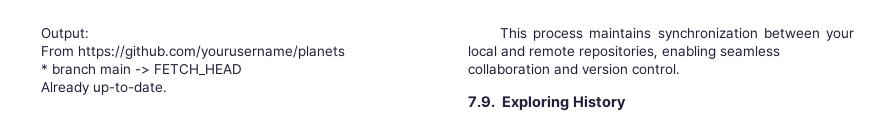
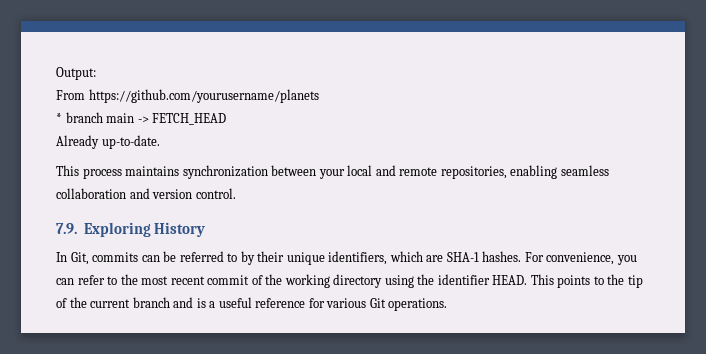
+ In Git, commits can be referred to by their unique identifiers, which are SHA-1 hashes. For convenience, you can refer to the most recent commit of the working directory using the identifier HEAD. This points to the tip of the current branch and is a useful reference for various Git operations.

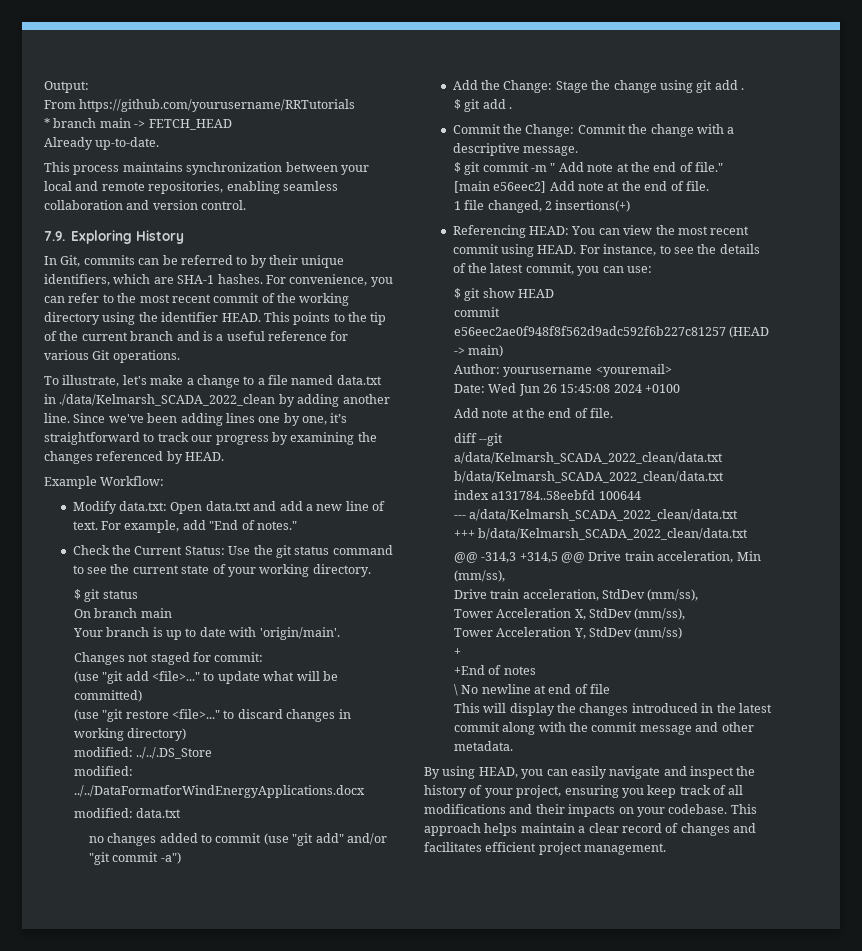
- From https://github.com/yourusername/planets
+ From https://github.com/yourusername/RRTutorials
+ To illustrate, let's make a change to a file named data.txt in ./data/Kelmarsh_SCADA_2022_clean by adding another line. Since we've been adding lines one by one, it’s straightforward to track our progress by examining the changes referenced by HEAD.
+ Example Workflow:
+ Modify data.txt: Open data.txt and add a new line of text. For example, add "End of notes."
+ Check the Current Status: Use the git status command to see the current state of your working directory.
+ $ git status
+ On branch main
+ Your branch is up to date with 'origin/main'.
+ Changes not staged for commit:
+ (use "git add <file>..." to update what will be committed)
+ (use "git restore <file>..." to discard changes in working directory)
+ modified: ../../.DS_Store
+ modified: ../../DataFormatforWindEnergyApplications.docx
+ modified: data.txt
+ no changes added to commit (use "git add" and/or "git commit -a")
+ Add the Change: Stage the change using git add .
+ $ git add .
+ Commit the Change: Commit the change with a descriptive message.
+ $ git commit -m " Add note at the end of file."
+ [main e56eec2] Add note at the end of file.
+ 1 file changed, 2 insertions(+)
+ Referencing HEAD: You can view the most recent commit using HEAD. For instance, to see the details of the latest commit, you can use:
+ $ git show HEAD
+ commit e56eec2ae0f948f8f562d9adc592f6b227c81257 (HEAD -> main)
+ Author: yourusername <youremail>
+ Date: Wed Jun 26 15:45:08 2024 +0100
+ Add note at the end of file.
+ diff --git a/data/Kelmarsh_SCADA_2022_clean/data.txt b/data/Kelmarsh_SCADA_2022_clean/data.txt
+ index a131784..58eebfd 100644
+ --- a/data/Kelmarsh_SCADA_2022_clean/data.txt
+ +++ b/data/Kelmarsh_SCADA_2022_clean/data.txt
+ @@ -314,3 +314,5 @@ Drive train acceleration, Min (mm/ss),
+ Drive train acceleration, StdDev (mm/ss),
+ Tower Acceleration X, StdDev (mm/ss),
+ Tower Acceleration Y, StdDev (mm/ss)
+ +
+ +End of notes
+ \ No newline at end of file
+ This will display the changes introduced in the latest commit along with the commit message and other metadata.
+ By using HEAD, you can easily navigate and inspect the history of your project, ensuring you keep track of all modifications and their impacts on your codebase. This approach helps maintain a clear record of changes and facilitates efficient project management.

